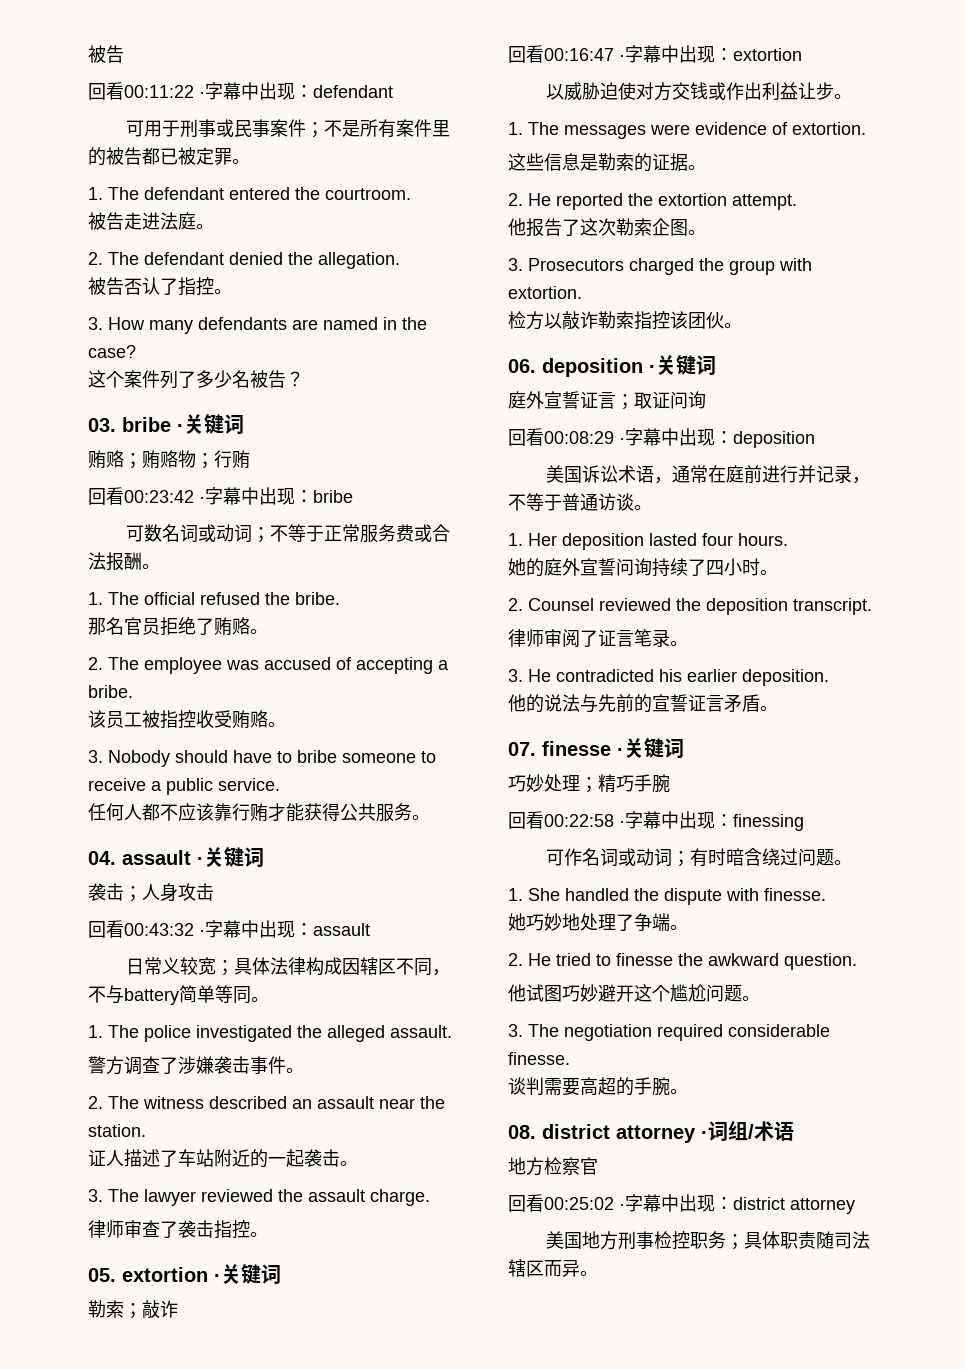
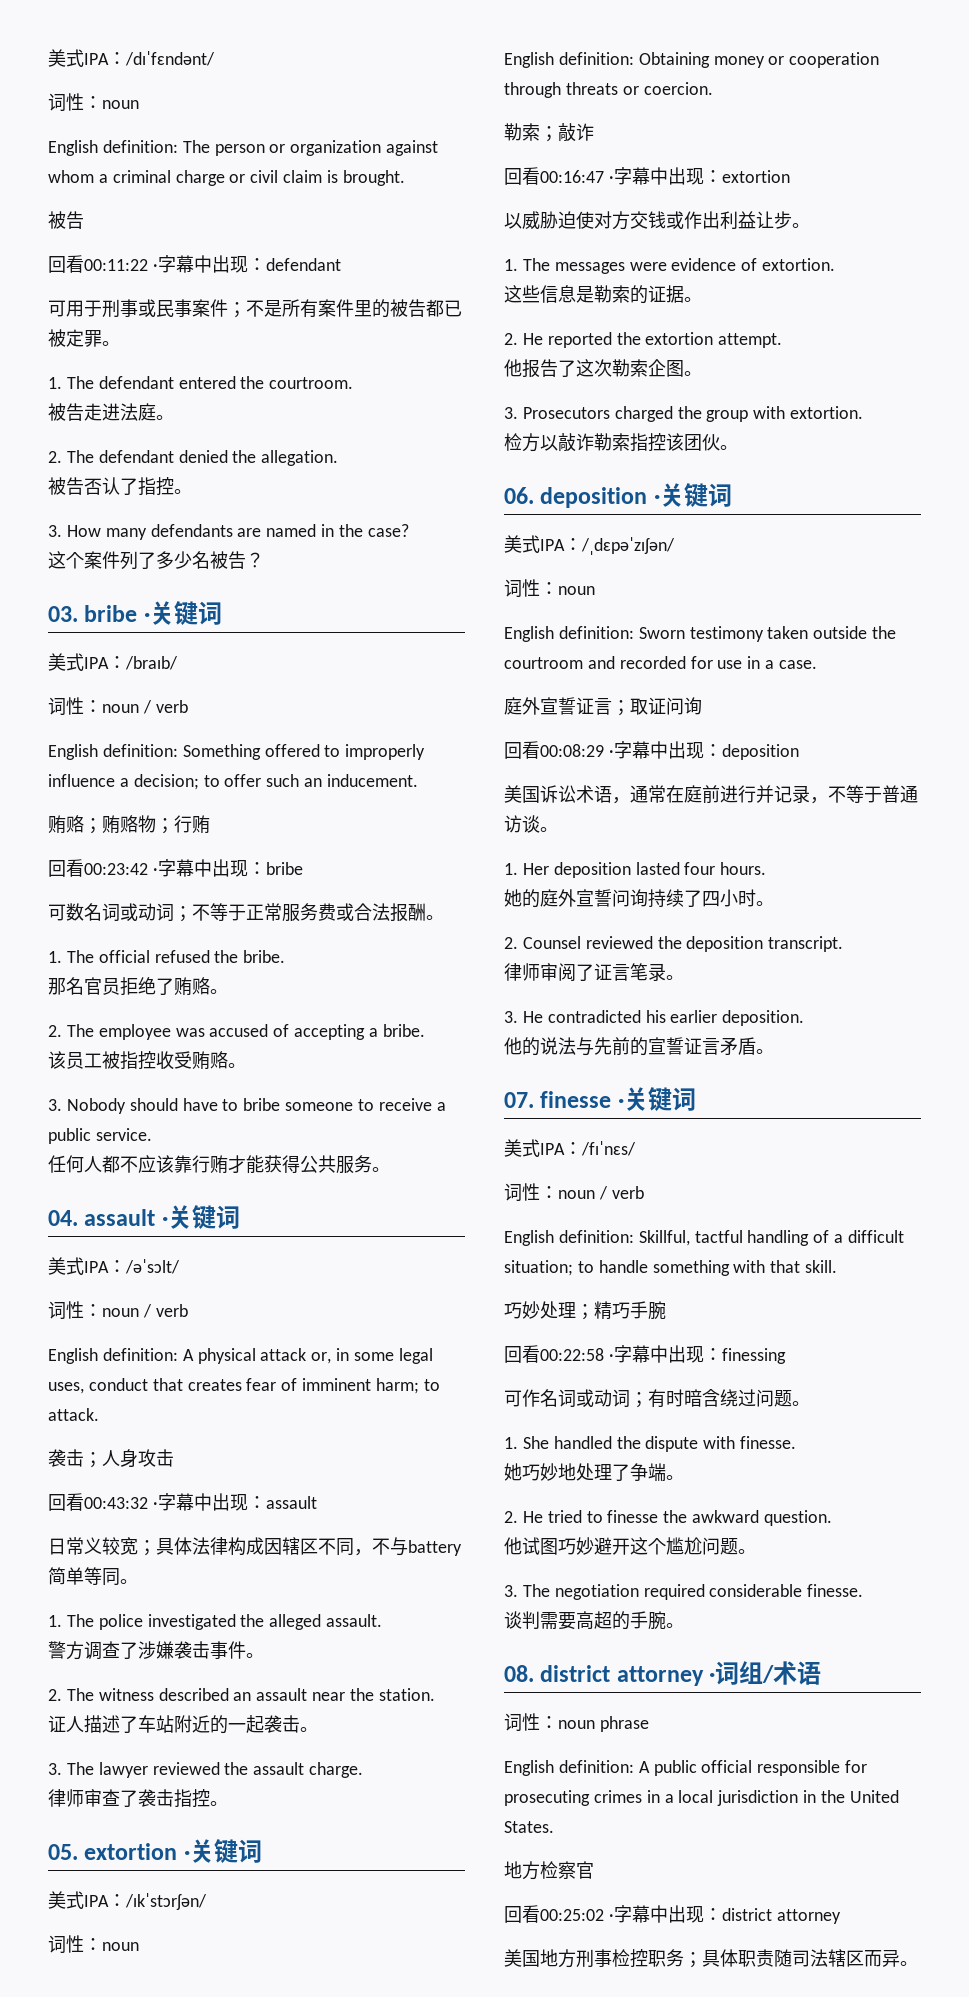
+ 美式IPA：/dɪˈfɛndənt/
+ 词性：noun
+ English definition: The person or organization against whom a criminal charge or civil claim is brought.
+ 美式IPA：/braɪb/
+ 词性：noun / verb
+ English definition: Something offered to improperly influence a decision; to offer such an inducement.
+ 美式IPA：/əˈsɔlt/
+ 词性：noun / verb
+ English definition: A physical attack or, in some legal uses, conduct that creates fear of imminent harm; to attack.
+ 美式IPA：/ɪkˈstɔrʃən/
+ 词性：noun
+ English definition: Obtaining money or cooperation through threats or coercion.
+ 美式IPA：/ˌdɛpəˈzɪʃən/
+ 词性：noun
+ English definition: Sworn testimony taken outside the courtroom and recorded for use in a case.
+ 美式IPA：/fɪˈnɛs/
+ 词性：noun / verb
+ English definition: Skillful, tactful handling of a difficult situation; to handle something with that skill.
+ 词性：noun phrase
+ English definition: A public official responsible for prosecuting crimes in a local jurisdiction in the United States.

